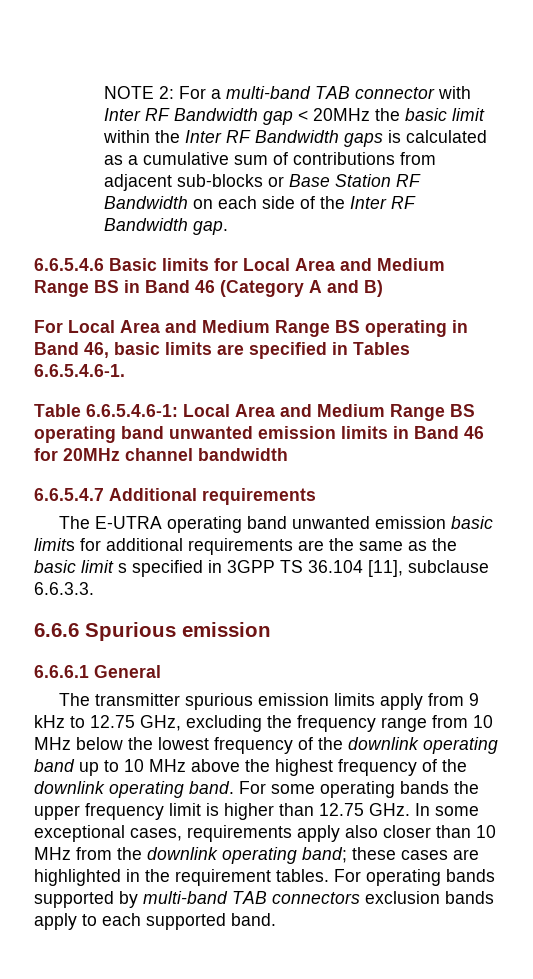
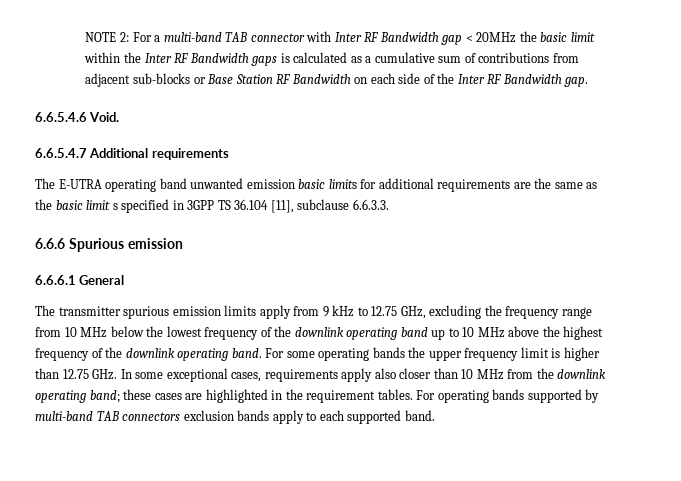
- 6.6.5.4.6 Basic limits for Local Area and Medium Range BS in Band 46 (Category A and B)
- For Local Area and Medium Range BS operating in Band 46, basic limits are specified in Tables 6.6.5.4.6-1.
- Table 6.6.5.4.6-1: Local Area and Medium Range BS operating band unwanted emission limits in Band 46 for 20MHz channel bandwidth
+ 6.6.5.4.6 Void.

